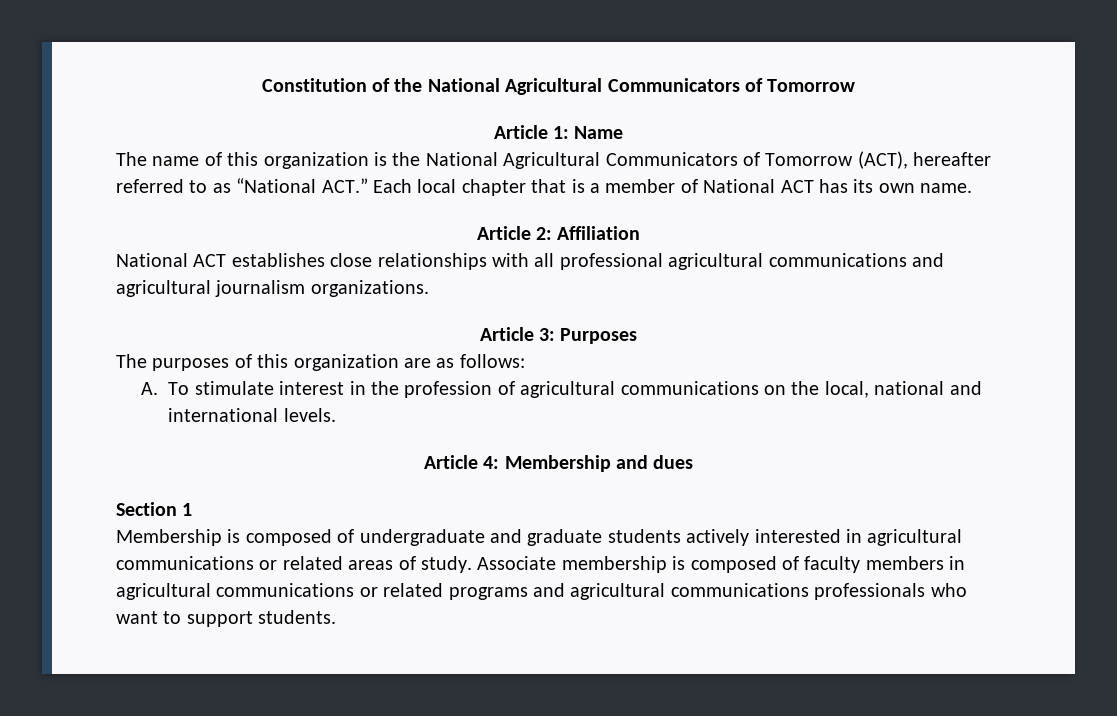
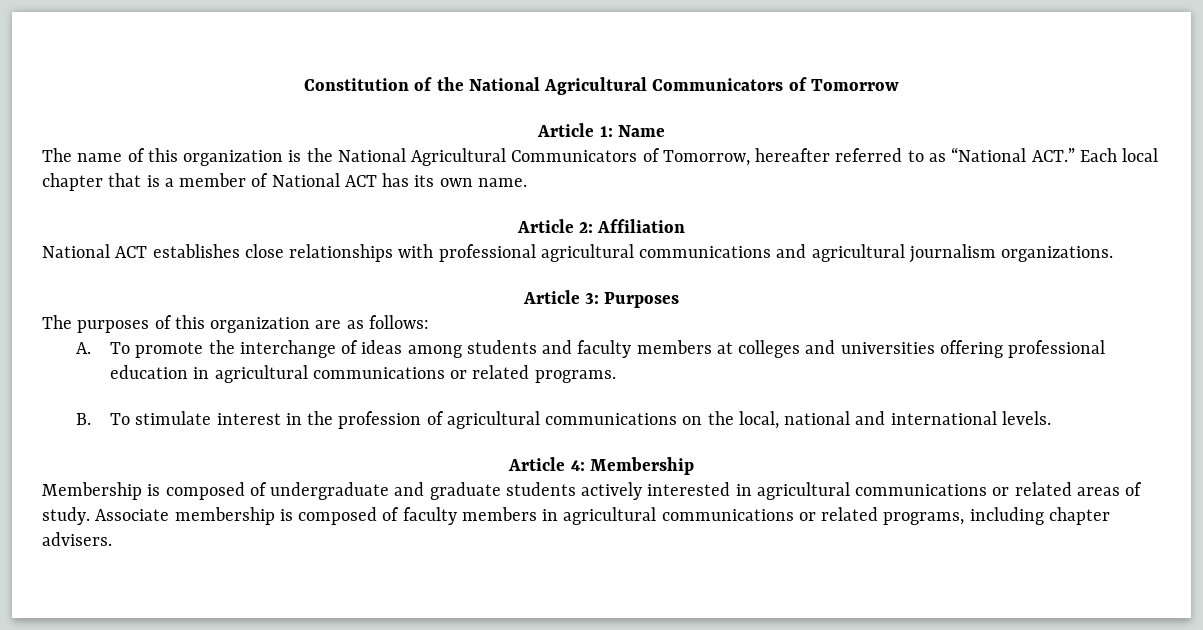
- The name of this organization is the National Agricultural Communicators of Tomorrow (ACT), hereafter referred to as “National ACT.” Each local chapter that is a member of National ACT has its own name.
+ The name of this organization is the National Agricultural Communicators of Tomorrow, hereafter referred to as “National ACT.” Each local chapter that is a member of National ACT has its own name.
- National ACT establishes close relationships with all professional agricultural communications and agricultural journalism organizations.
+ National ACT establishes close relationships with professional agricultural communications and agricultural journalism organizations.
- A. To stimulate interest in the profession of agricultural communications on the local, national and international levels.
+ A. To promote the interchange of ideas among students and faculty members at colleges and universities offering professional education in agricultural communications or related programs.
+ B. To stimulate interest in the profession of agricultural communications on the local, national and international levels.
- Article 4: Membership and dues
- Section 1
+ Article 4: Membership
- Associate membership is composed of faculty members in agricultural communications or related programs and agricultural communications professionals who want to support students.
+ Associate membership is composed of faculty members in agricultural communications or related programs, including chapter advisers.

